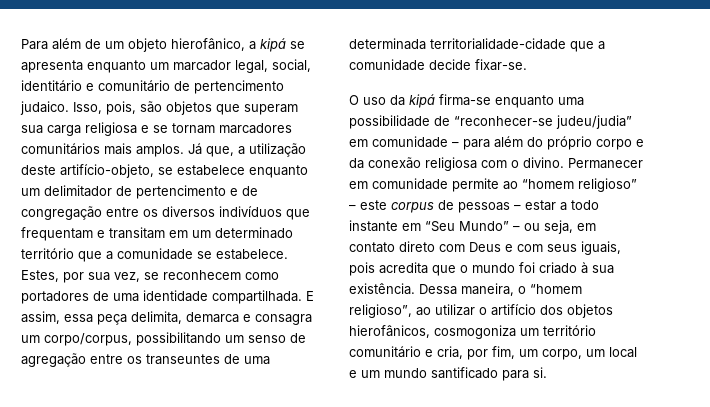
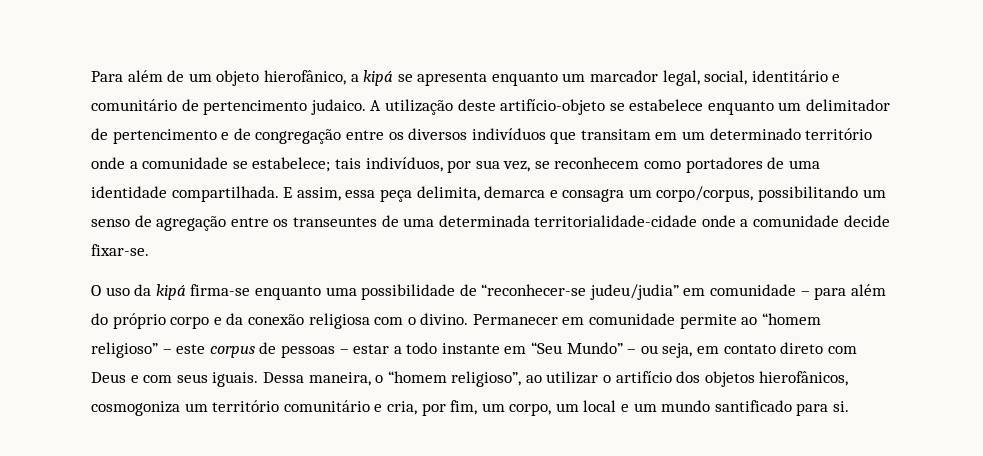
- Isso, pois, são objetos que superam sua carga religiosa e se tornam marcadores comunitários mais amplos. Já que, a utilização deste artifício-objeto, se estabelece enquanto um delimitador de pertencimento e de congregação entre os diversos indivíduos que frequentam e transitam em um determinado território que a comunidade se estabelece. Estes, por sua vez, se reconhecem como portadores de uma identidade compartilhada.
+ A utilização deste artifício-objeto se estabelece enquanto um delimitador de pertencimento e de congregação entre os diversos indivíduos que transitam em um determinado território onde a comunidade se estabelece; tais indivíduos, por sua vez, se reconhecem como portadores de uma identidade compartilhada.
- E assim, essa peça delimita, demarca e consagra um corpo/corpus, possibilitando um senso de agregação entre os transeuntes de uma determinada territorialidade-cidade que a comunidade decide fixar-se.
+ E assim, essa peça delimita, demarca e consagra um corpo/corpus, possibilitando um senso de agregação entre os transeuntes de uma determinada territorialidade-cidade onde a comunidade decide fixar-se.
- Permanecer em comunidade permite ao “homem religioso” – este corpus de pessoas – estar a todo instante em “Seu Mundo” – ou seja, em contato direto com Deus e com seus iguais, pois acredita que o mundo foi criado à sua existência.
+ Permanecer em comunidade permite ao “homem religioso” – este corpus de pessoas – estar a todo instante em “Seu Mundo” – ou seja, em contato direto com Deus e com seus iguais.

